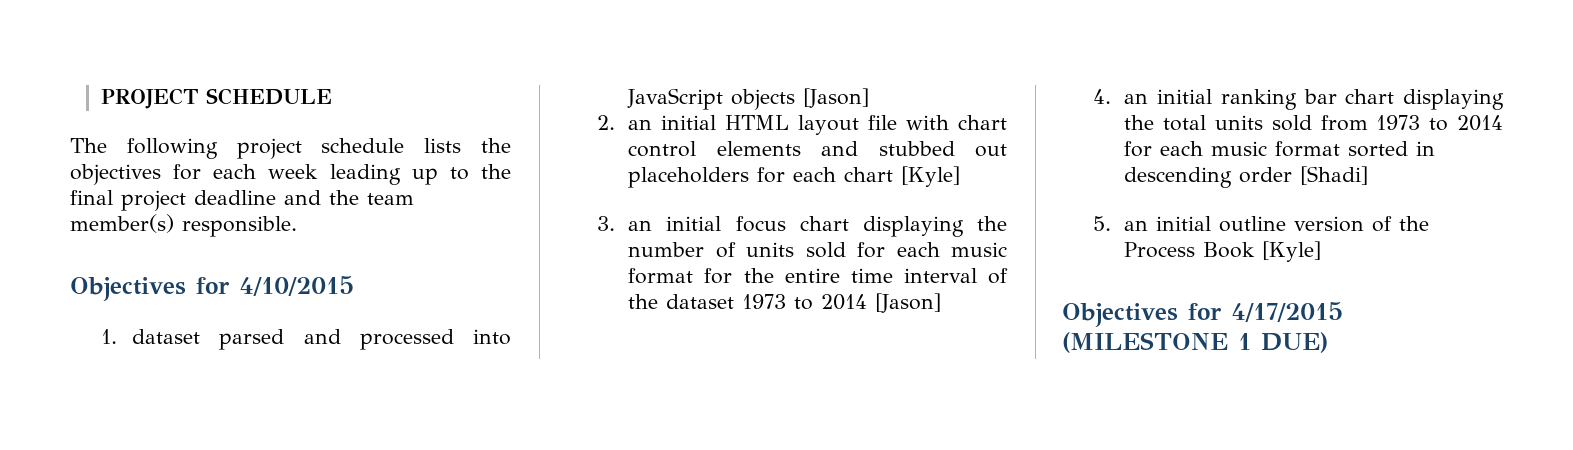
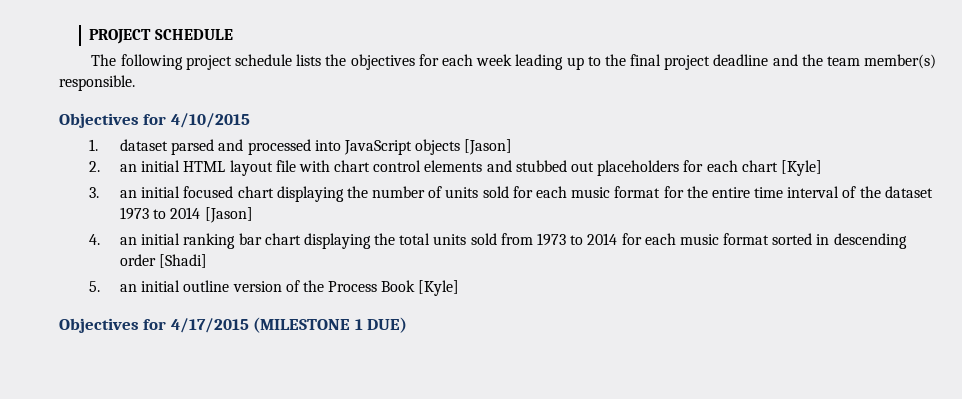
- 3. an initial focus chart displaying the number of units sold for each music format for the entire time interval of the dataset 1973 to 2014 [Jason]
+ 3. an initial focused chart displaying the number of units sold for each music format for the entire time interval of the dataset 1973 to 2014 [Jason]

